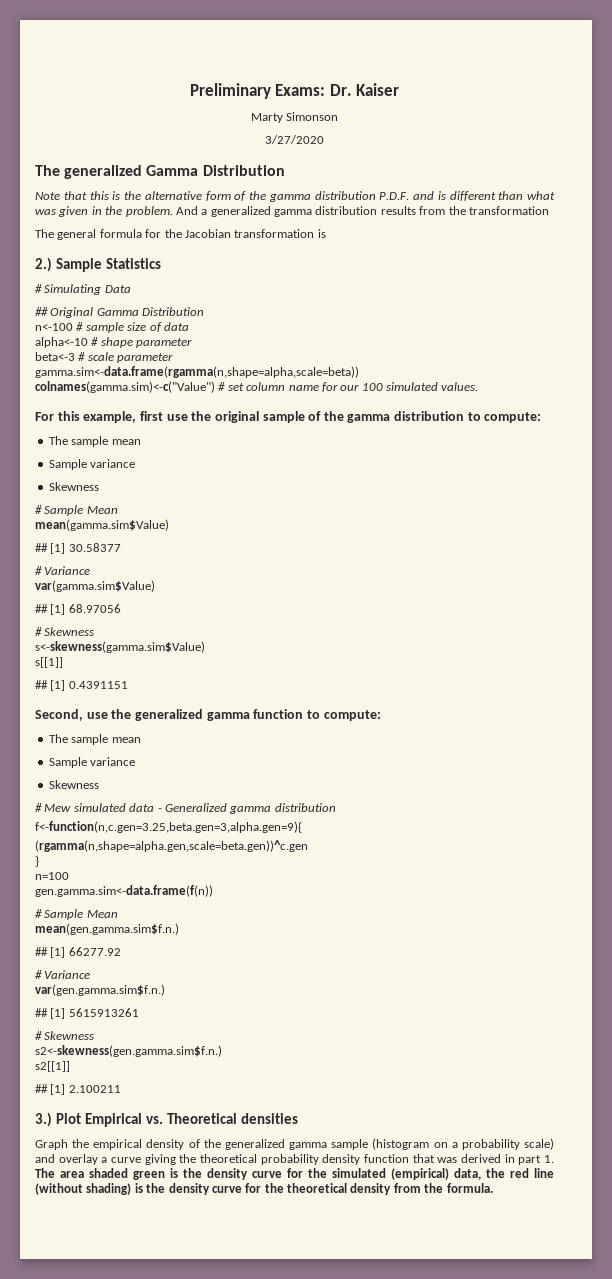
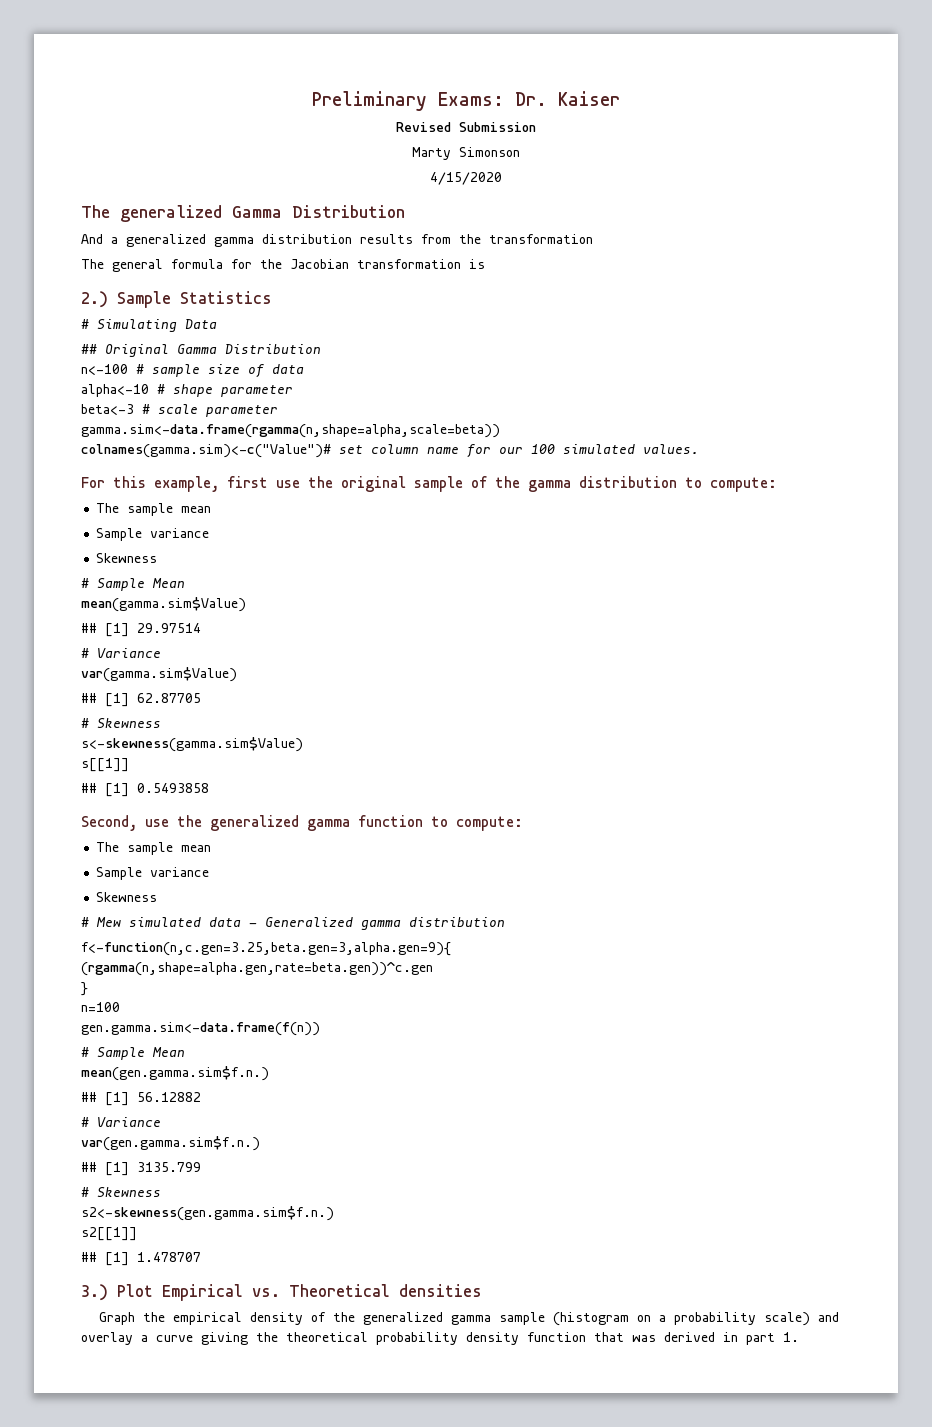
+ Revised Submission
- 3/27/2020
+ 4/15/2020
- Note that this is the alternative form of the gamma distribution P.D.F. and is different than what was given in the problem.
- colnames(gamma.sim)<-c("Value") # set column name for our 100 simulated values.
+ colnames(gamma.sim)<-c("Value")# set column name for our 100 simulated values.
- ## [1] 30.58377
+ ## [1] 29.97514
- ## [1] 68.97056
+ ## [1] 62.87705
- ## [1] 0.4391151
+ ## [1] 0.5493858
- (rgamma(n,shape=alpha.gen,scale=beta.gen))^c.gen
+ (rgamma(n,shape=alpha.gen,rate=beta.gen))^c.gen
- ## [1] 66277.92
+ ## [1] 56.12882
- ## [1] 5615913261
+ ## [1] 3135.799
- ## [1] 2.100211
+ ## [1] 1.478707
- Graph the empirical density of the generalized gamma sample (histogram on a probability scale) and overlay a curve giving the theoretical probability density function that was derived in part 1. The area shaded green is the density curve for the simulated (empirical) data, the red line (without shading) is the density curve for the theoretical density from the formula.
+ Graph the empirical density of the generalized gamma sample (histogram on a probability scale) and overlay a curve giving the theoretical probability density function that was derived in part 1.

